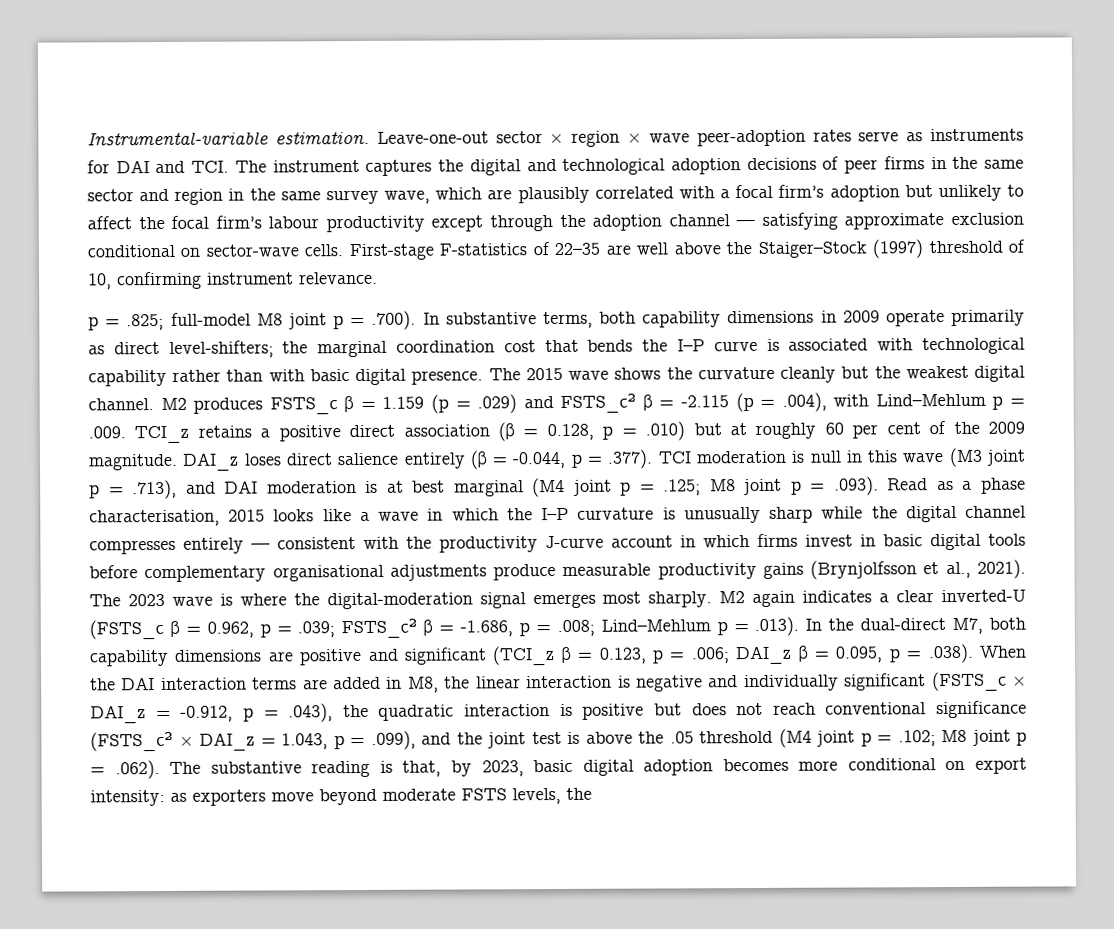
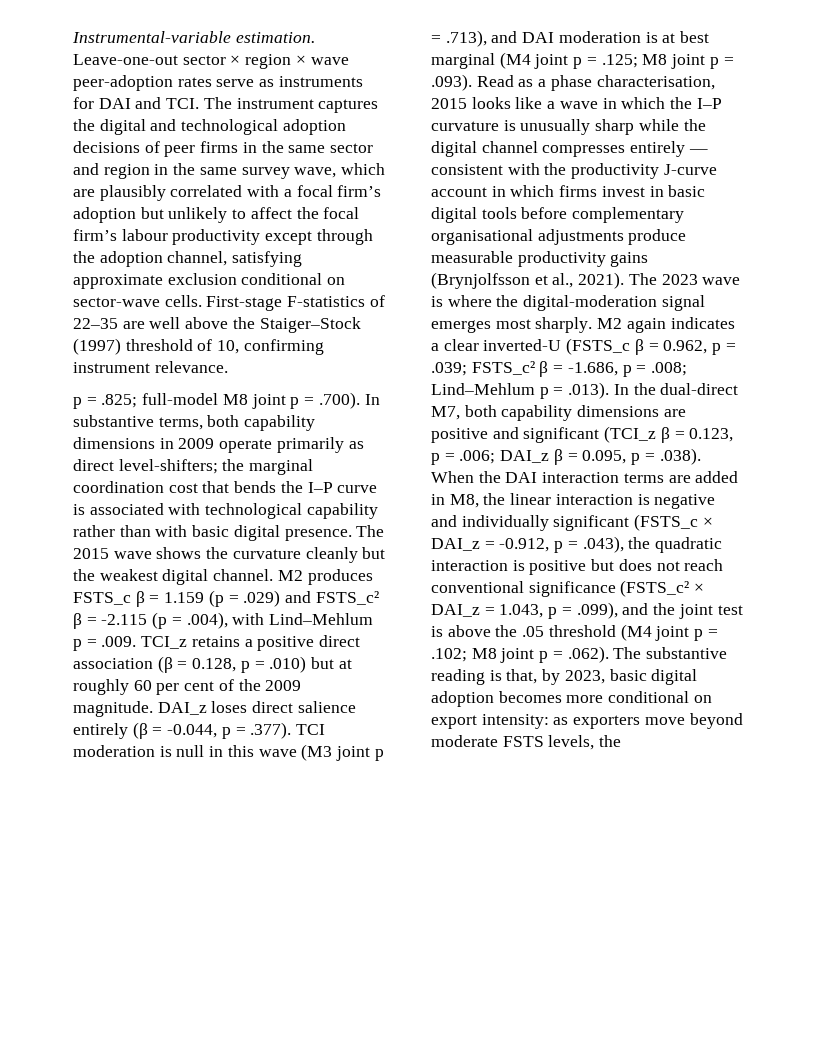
- Leave-one-out sector × region × wave peer-adoption rates serve as instruments for DAI and TCI. The instrument captures the digital and technological adoption decisions of peer firms in the same sector and region in the same survey wave, which are plausibly correlated with a focal firm’s adoption but unlikely to affect the focal firm’s labour productivity except through the adoption channel — satisfying approximate exclusion conditional on sector-wave cells.
+ Leave-one-out sector × region × wave peer-adoption rates serve as instruments for DAI and TCI. The instrument captures the digital and technological adoption decisions of peer firms in the same sector and region in the same survey wave, which are plausibly correlated with a focal firm’s adoption but unlikely to affect the focal firm’s labour productivity except through the adoption channel, satisfying approximate exclusion conditional on sector-wave cells.

